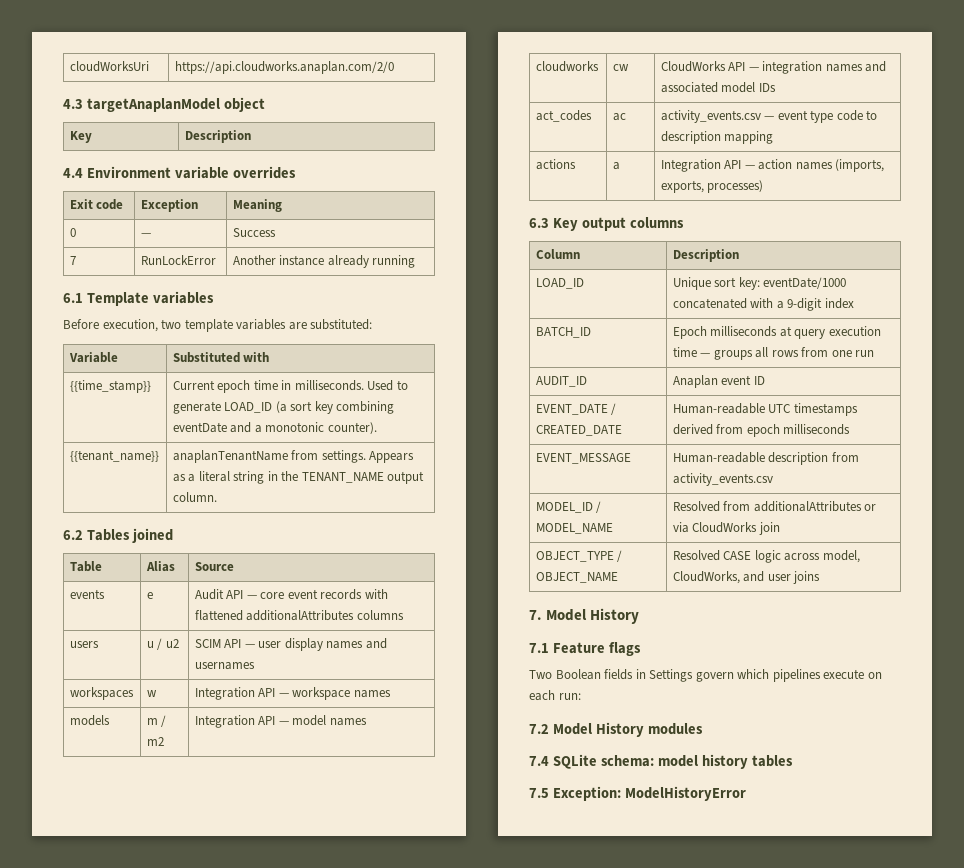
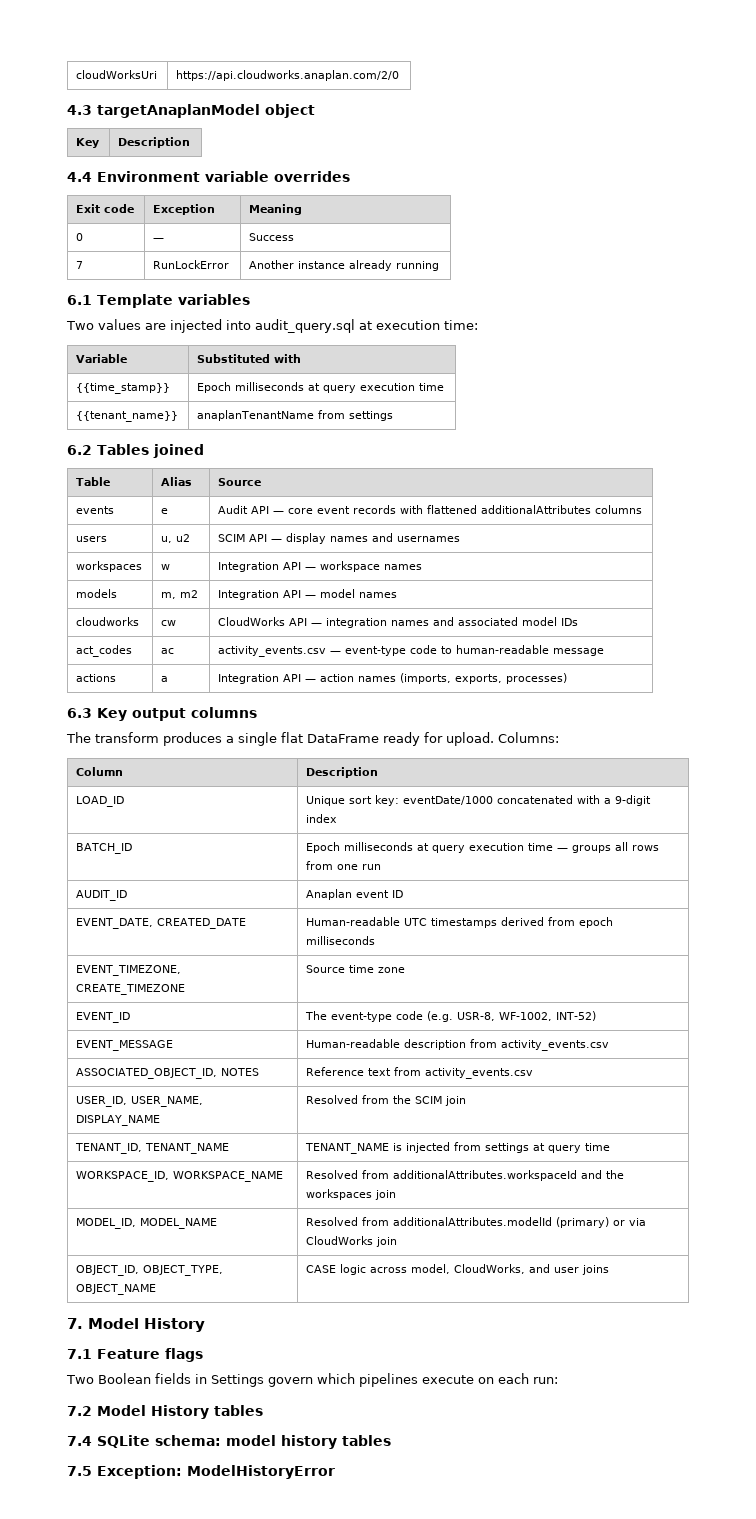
- Before execution, two template variables are substituted:
+ Two values are injected into audit_query.sql at execution time:
  Variable | Substituted with
- {{time_stamp}} | Current epoch time in milliseconds. Used to generate LOAD_ID (a sort key combining eventDate and a monotonic counter).
- {{tenant_name}} | anaplanTenantName from settings. Appears as a literal string in the TENANT_NAME output column.
+ {{time_stamp}} | Epoch milliseconds at query execution time
+ {{tenant_name}} | anaplanTenantName from settings
- users | u / u2 | SCIM API — user display names and usernames
+ users | u, u2 | SCIM API — display names and usernames
- models | m / m2 | Integration API — model names
+ models | m, m2 | Integration API — model names
- act_codes | ac | activity_events.csv — event type code to description mapping
+ act_codes | ac | activity_events.csv — event-type code to human-readable message
+ The transform produces a single flat DataFrame ready for upload. Columns:
- EVENT_DATE / CREATED_DATE | Human-readable UTC timestamps derived from epoch milliseconds
+ EVENT_DATE, CREATED_DATE | Human-readable UTC timestamps derived from epoch milliseconds
+ EVENT_TIMEZONE, CREATE_TIMEZONE | Source time zone
+ EVENT_ID | The event-type code (e.g. USR-8, WF-1002, INT-52)
- MODEL_ID / MODEL_NAME | Resolved from additionalAttributes or via CloudWorks join
+ ASSOCIATED_OBJECT_ID, NOTES | Reference text from activity_events.csv
+ USER_ID, USER_NAME, DISPLAY_NAME | Resolved from the SCIM join
+ TENANT_ID, TENANT_NAME | TENANT_NAME is injected from settings at query time
+ WORKSPACE_ID, WORKSPACE_NAME | Resolved from additionalAttributes.workspaceId and the workspaces join
+ MODEL_ID, MODEL_NAME | Resolved from additionalAttributes.modelId (primary) or via CloudWorks join
- OBJECT_TYPE / OBJECT_NAME | Resolved CASE logic across model, CloudWorks, and user joins
+ OBJECT_ID, OBJECT_TYPE, OBJECT_NAME | CASE logic across model, CloudWorks, and user joins
- 7.2 Model History modules
+ 7.2 Model History tables

